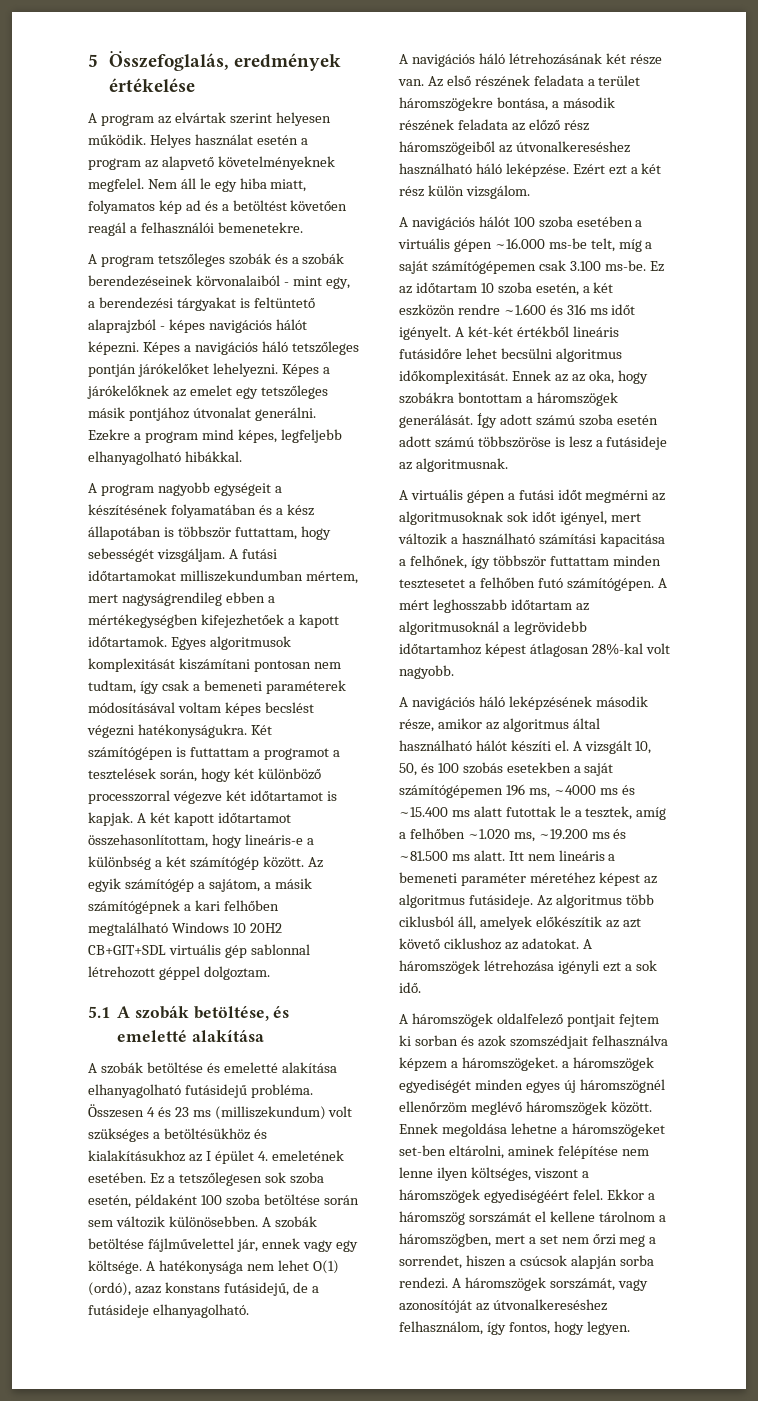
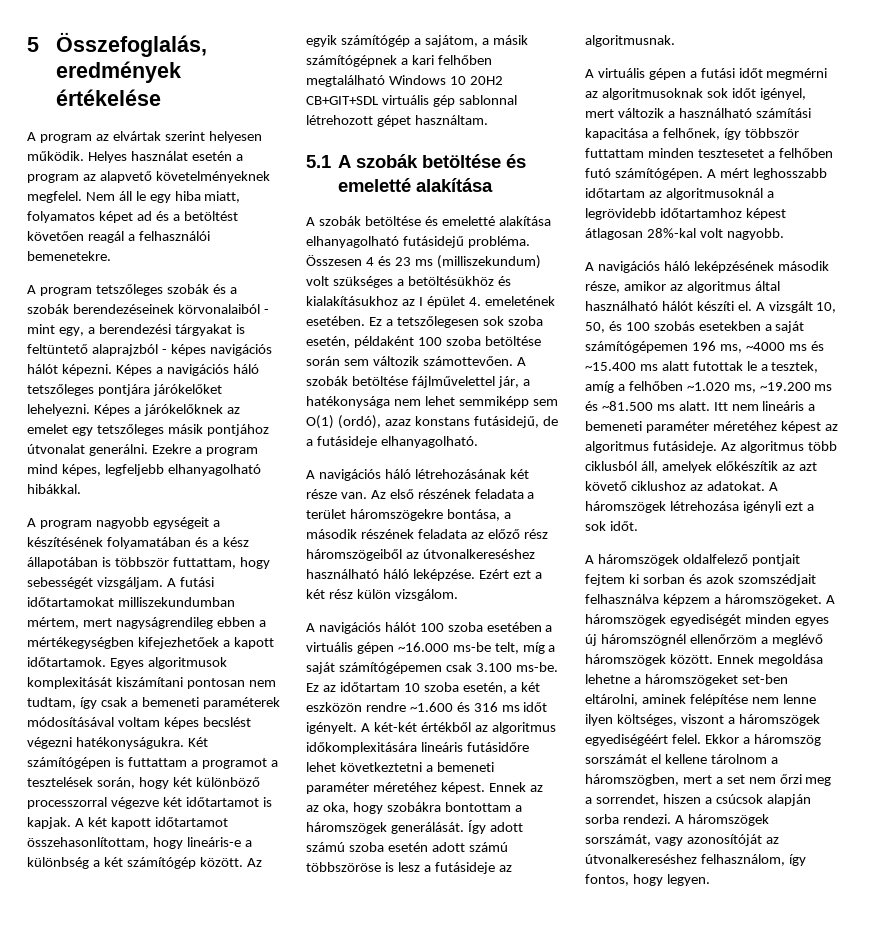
- Nem áll le egy hiba miatt, folyamatos kép ad és a betöltést követően reagál a felhasználói bemenetekre.
+ Nem áll le egy hiba miatt, folyamatos képet ad és a betöltést követően reagál a felhasználói bemenetekre.
- Képes a navigációs háló tetszőleges pontján járókelőket lehelyezni.
+ Képes a navigációs háló tetszőleges pontjára járókelőket lehelyezni.
- Az egyik számítógép a sajátom, a másik számítógépnek a kari felhőben megtalálható Windows 10 20H2 CB+GIT+SDL virtuális gép sablonnal létrehozott géppel dolgoztam.
+ Az egyik számítógép a sajátom, a másik számítógépnek a kari felhőben megtalálható Windows 10 20H2 CB+GIT+SDL virtuális gép sablonnal létrehozott gépet használtam.
- 5.1 A szobák betöltése, és emeletté alakítása
+ 5.1 A szobák betöltése és emeletté alakítása
- Ez a tetszőlegesen sok szoba esetén, példaként 100 szoba betöltése során sem változik különösebben.
+ Ez a tetszőlegesen sok szoba esetén, példaként 100 szoba betöltése során sem változik számottevően.
- A szobák betöltése fájlművelettel jár, ennek vagy egy költsége. A hatékonysága nem lehet O(1) (ordó), azaz konstans futásidejű, de a futásideje elhanyagolható.
+ A szobák betöltése fájlművelettel jár, a hatékonysága nem lehet semmiképp sem O(1) (ordó), azaz konstans futásidejű, de a futásideje elhanyagolható.
- A két-két értékből lineáris futásidőre lehet becsülni algoritmus időkomplexitását.
+ A két-két értékből az algoritmus időkomplexitására lineáris futásidőre lehet következtetni a bemeneti paraméter méretéhez képest.
- A háromszögek létrehozása igényli ezt a sok idő.
+ A háromszögek létrehozása igényli ezt a sok időt.
- A háromszögek oldalfelező pontjait fejtem ki sorban és azok szomszédjait felhasználva képzem a háromszögeket. a háromszögek egyediségét minden egyes új háromszögnél ellenőrzöm meglévő háromszögek között.
+ A háromszögek oldalfelező pontjait fejtem ki sorban és azok szomszédjait felhasználva képzem a háromszögeket. A háromszögek egyediségét minden egyes új háromszögnél ellenőrzöm a meglévő háromszögek között.

